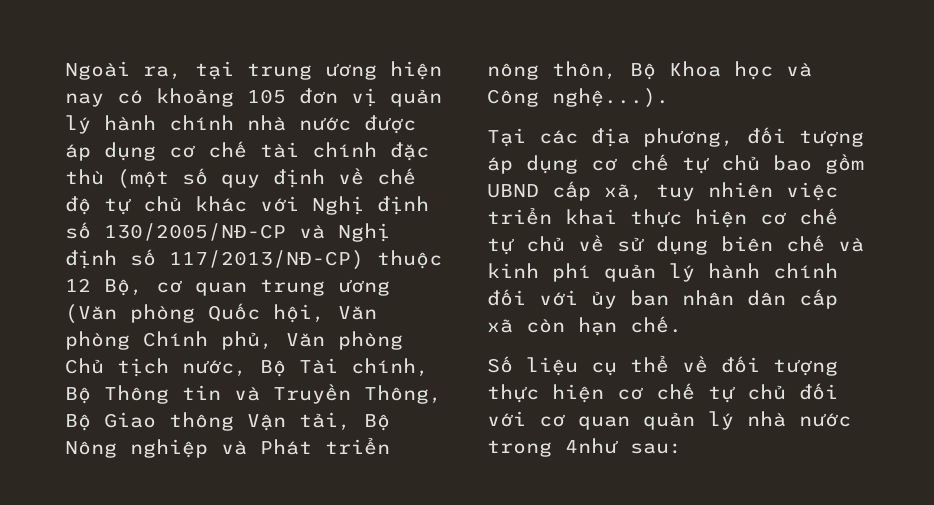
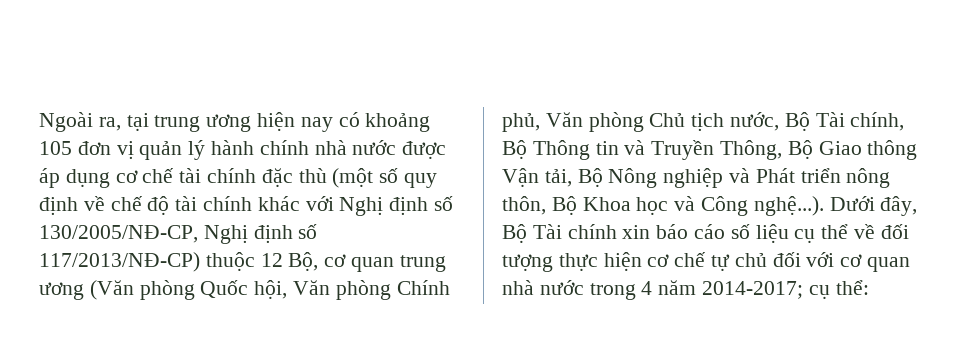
- Ngoài ra, tại trung ương hiện nay có khoảng 105 đơn vị quản lý hành chính nhà nước được áp dụng cơ chế tài chính đặc thù (một số quy định về chế độ tự chủ khác với Nghị định số 130/2005/NĐ-CP và Nghị định số 117/2013/NĐ-CP) thuộc 12 Bộ, cơ quan trung ương (Văn phòng Quốc hội, Văn phòng Chính phủ, Văn phòng Chủ tịch nước, Bộ Tài chính, Bộ Thông tin và Truyền Thông, Bộ Giao thông Vận tải, Bộ Nông nghiệp và Phát triển nông thôn, Bộ Khoa học và Công nghệ...).
- Tại các địa phương, đối tượng áp dụng cơ chế tự chủ bao gồm UBND cấp xã, tuy nhiên việc triển khai thực hiện cơ chế tự chủ về sử dụng biên chế và kinh phí quản lý hành chính đối với ủy ban nhân dân cấp xã còn hạn chế.
- Số liệu cụ thể về đối tượng thực hiện cơ chế tự chủ đối với cơ quan quản lý nhà nước trong 4như sau:
+ Ngoài ra, tại trung ương hiện nay có khoảng 105 đơn vị quản lý hành chính nhà nước được áp dụng cơ chế tài chính đặc thù (một số quy định về chế độ tài chính khác với Nghị định số 130/2005/NĐ-CP, Nghị định số 117/2013/NĐ-CP) thuộc 12 Bộ, cơ quan trung ương (Văn phòng Quốc hội, Văn phòng Chính phủ, Văn phòng Chủ tịch nước, Bộ Tài chính, Bộ Thông tin và Truyền Thông, Bộ Giao thông Vận tải, Bộ Nông nghiệp và Phát triển nông thôn, Bộ Khoa học và Công nghệ...). Dưới đây, Bộ Tài chính xin báo cáo số liệu cụ thể về đối tượng thực hiện cơ chế tự chủ đối với cơ quan nhà nước trong 4 năm 2014-2017; cụ thể:

